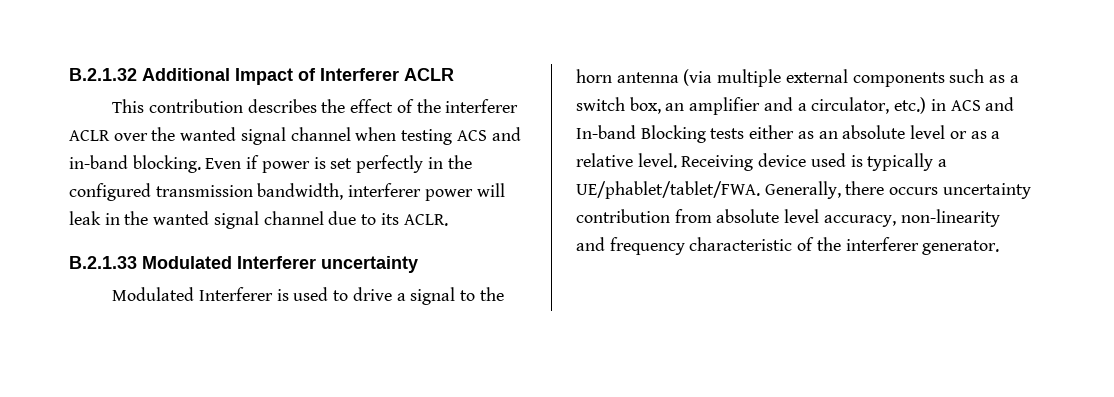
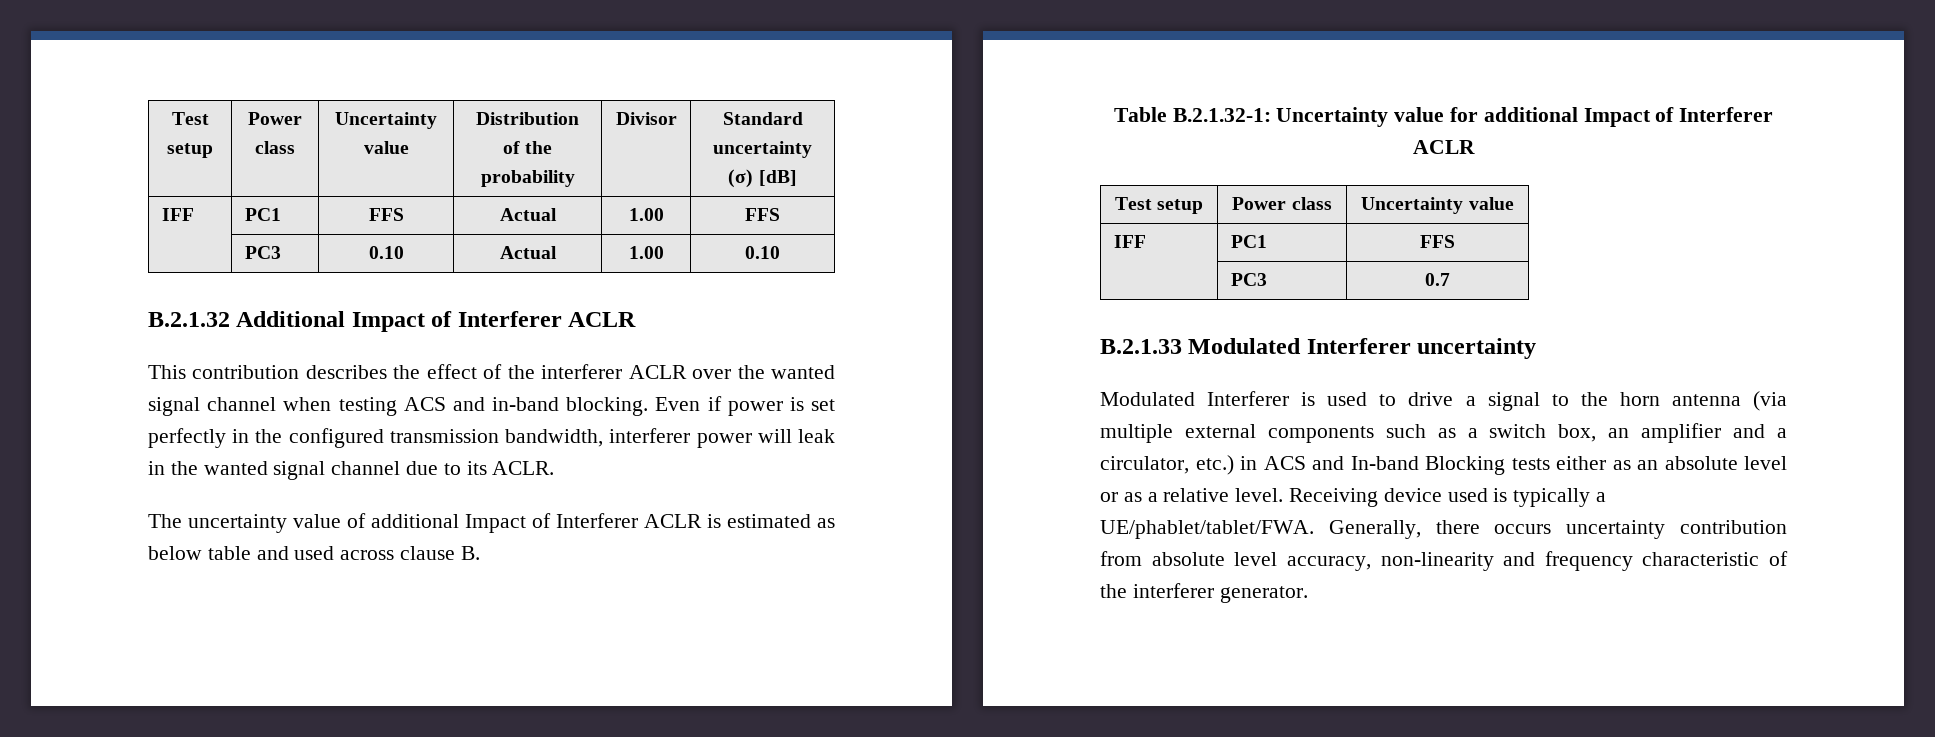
+ Test setup | Power class | Uncertainty value | Distribution of the probability | Divisor | Standard uncertainty (σ) [dB]
+ IFF | PC1 | FFS | Actual | 1.00 | FFS
+ | PC3 | 0.10 | Actual | 1.00 | 0.10
+ The uncertainty value of additional Impact of Interferer ACLR is estimated as below table and used across clause B.
+ Table B.2.1.32-1: Uncertainty value for additional Impact of Interferer ACLR
+ Test setup | Power class | Uncertainty value
+ IFF | PC1 | FFS
+ | PC3 | 0.7

